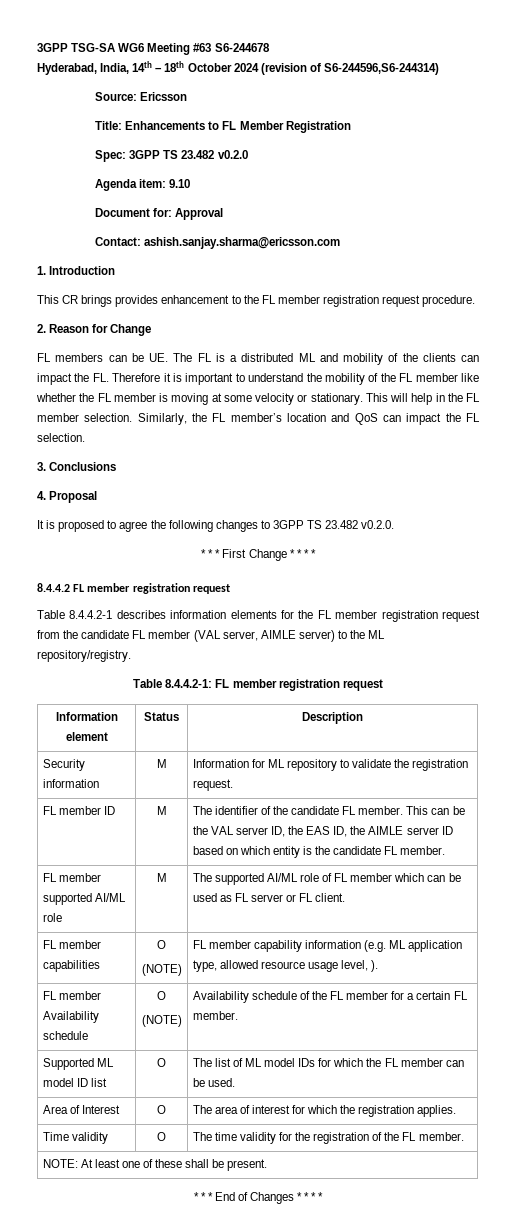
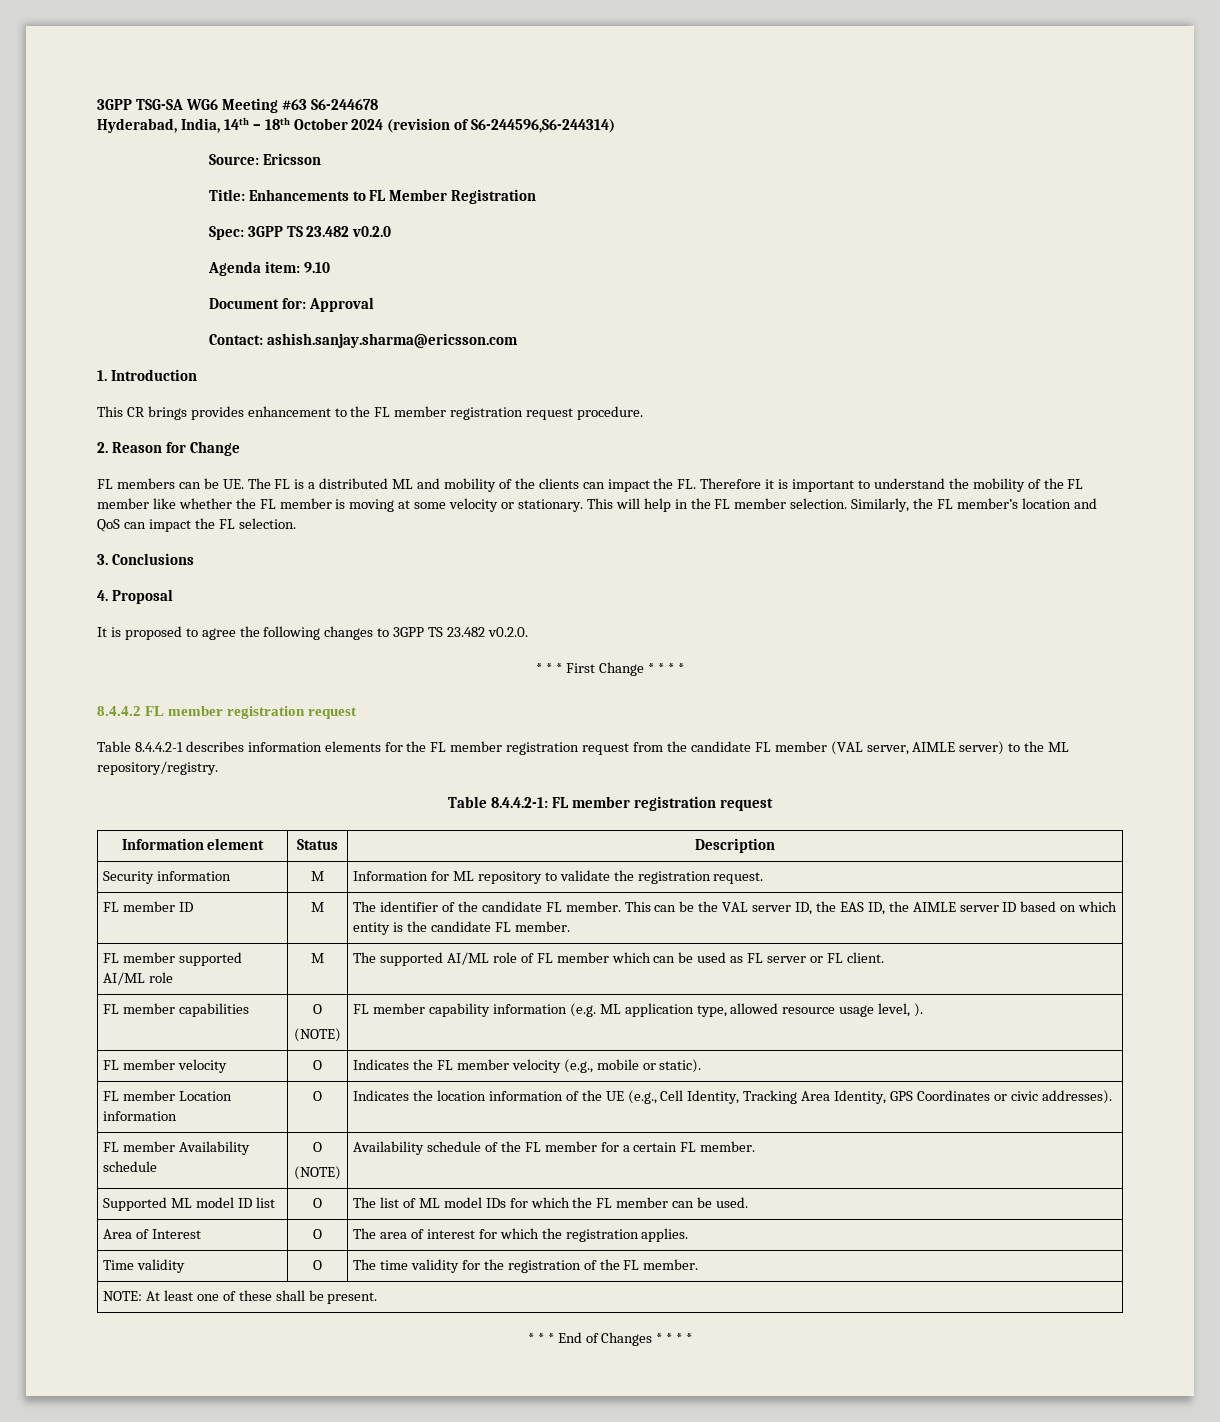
+ FL member velocity | O | Indicates the FL member velocity (e.g., mobile or static).
+ FL member Location information | O | Indicates the location information of the UE (e.g., Cell Identity, Tracking Area Identity, GPS Coordinates or civic addresses).

